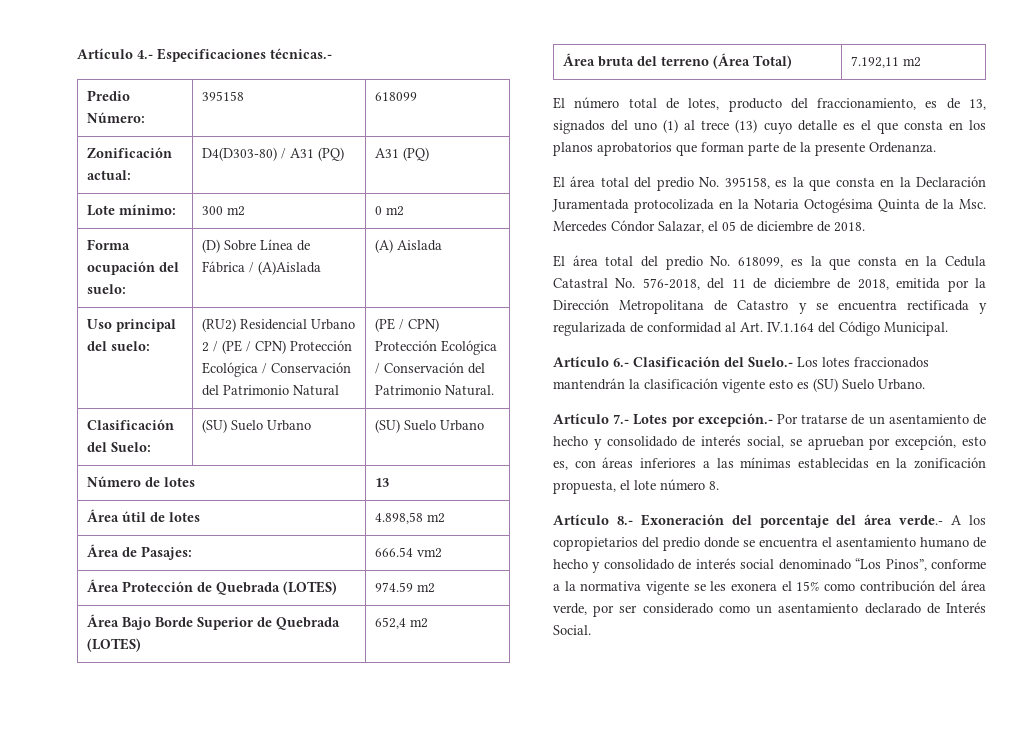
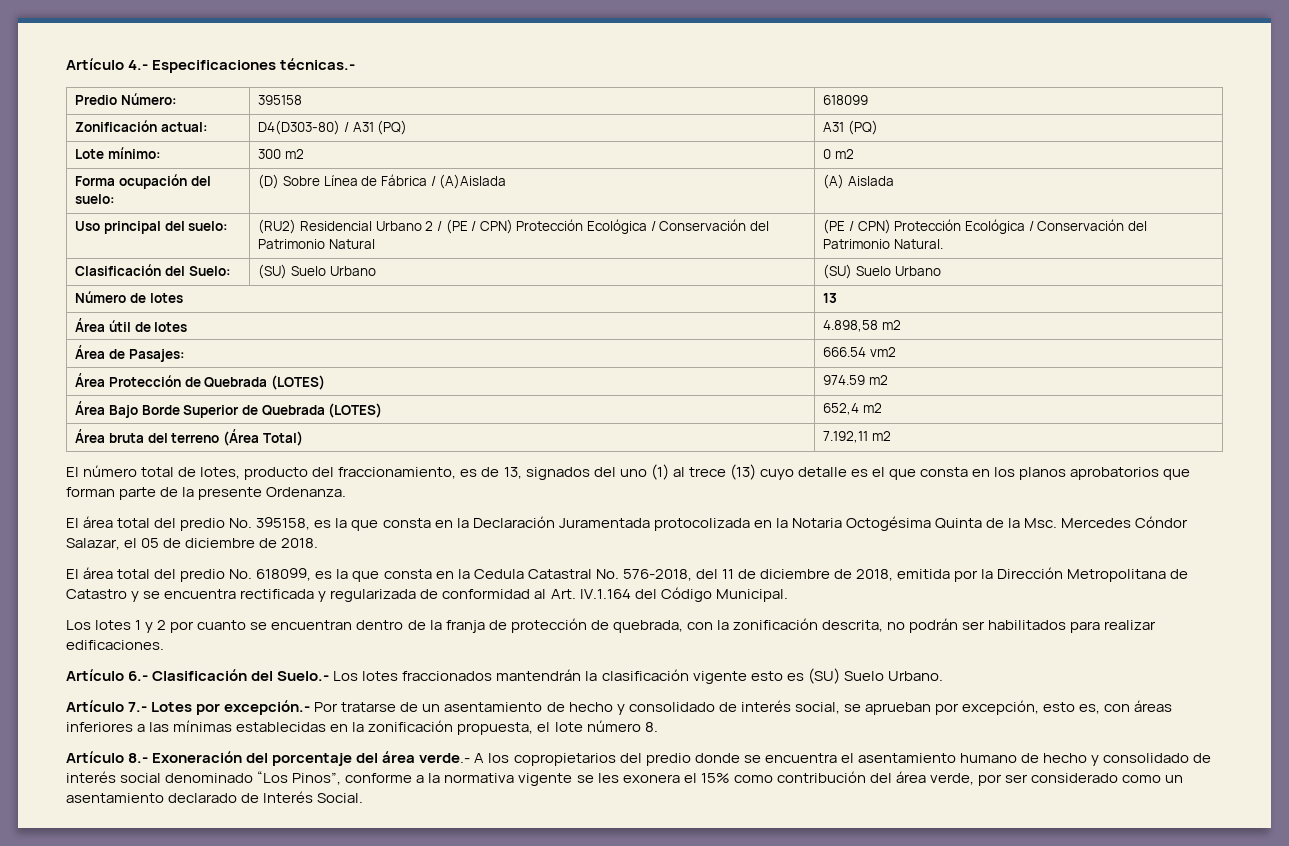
+ Los lotes 1 y 2 por cuanto se encuentran dentro de la franja de protección de quebrada, con la zonificación descrita, no podrán ser habilitados para realizar edificaciones.

